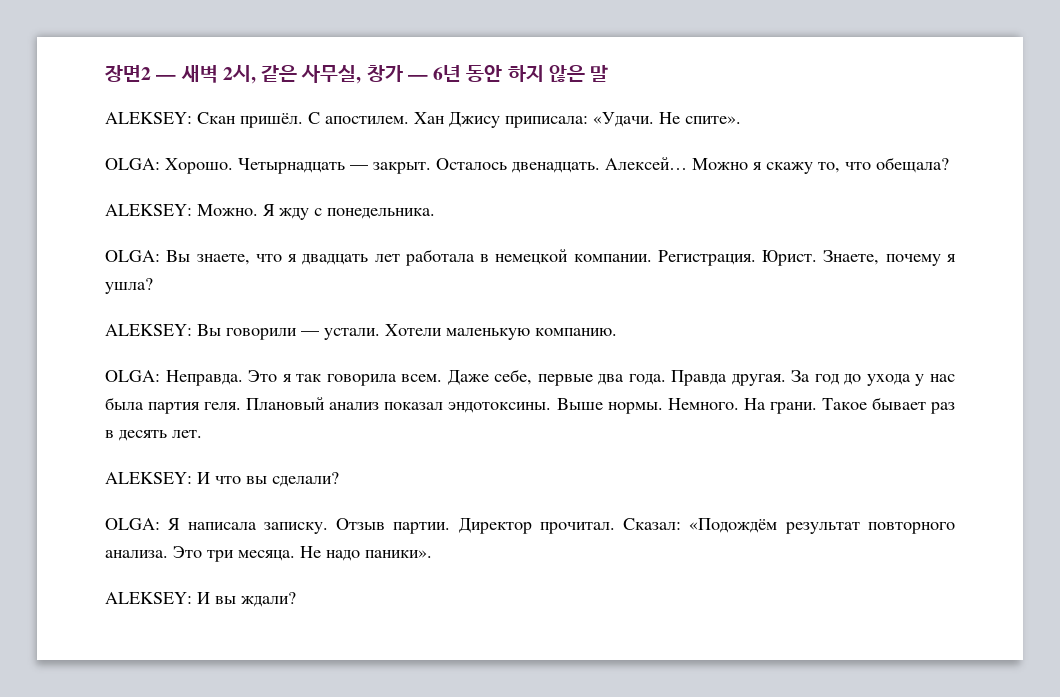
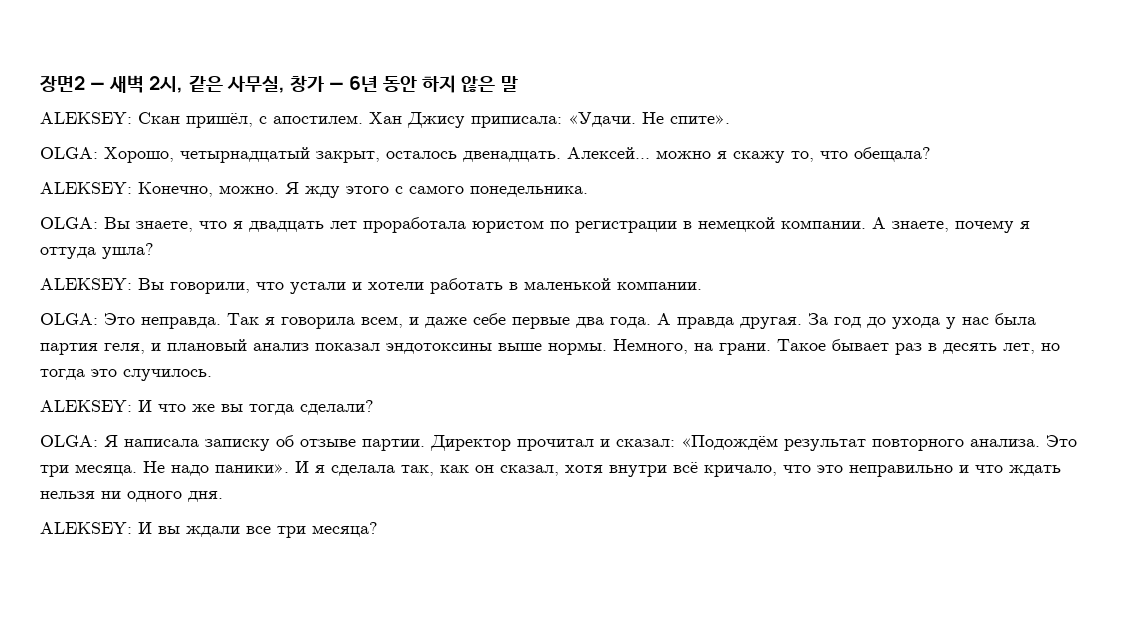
- ALEKSEY: Скан пришёл. С апостилем.
+ ALEKSEY: Скан пришёл, с апостилем.
- OLGA: Хорошо. Четырнадцать — закрыт. Осталось двенадцать.
+ OLGA: Хорошо, четырнадцатый закрыт, осталось двенадцать.
- Алексей… Можно я скажу то, что обещала?
+ Алексей… можно я скажу то, что обещала?
- ALEKSEY: Можно. Я жду с понедельника.
+ ALEKSEY: Конечно, можно. Я жду этого с самого понедельника.
- OLGA: Вы знаете, что я двадцать лет работала в немецкой компании. Регистрация. Юрист. Знаете, почему я ушла?
+ OLGA: Вы знаете, что я двадцать лет проработала юристом по регистрации в немецкой компании. А знаете, почему я оттуда ушла?
- ALEKSEY: Вы говорили — устали. Хотели маленькую компанию.
- OLGA: Неправда. Это я так говорила всем. Даже себе, первые два года.
+ ALEKSEY: Вы говорили, что устали и хотели работать в маленькой компании.
+ OLGA: Это неправда. Так я говорила всем, и даже себе первые два года.
- Правда другая.
+ А правда другая.
- За год до ухода у нас была партия геля. Плановый анализ показал эндотоксины. Выше нормы. Немного. На грани.
+ За год до ухода у нас была партия геля, и плановый анализ показал эндотоксины выше нормы. Немного, на грани.
- Такое бывает раз в десять лет.
+ Такое бывает раз в десять лет, но тогда это случилось.
- ALEKSEY: И что вы сделали?
+ ALEKSEY: И что же вы тогда сделали?
- OLGA: Я написала записку. Отзыв партии. Директор прочитал. Сказал: «Подождём результат повторного анализа.
+ OLGA: Я написала записку об отзыве партии. Директор прочитал и сказал: «Подождём результат повторного анализа.
+ И я сделала так, как он сказал, хотя внутри всё кричало, что это неправильно и что ждать нельзя ни одного дня.
- ALEKSEY: И вы ждали?
+ ALEKSEY: И вы ждали все три месяца?

